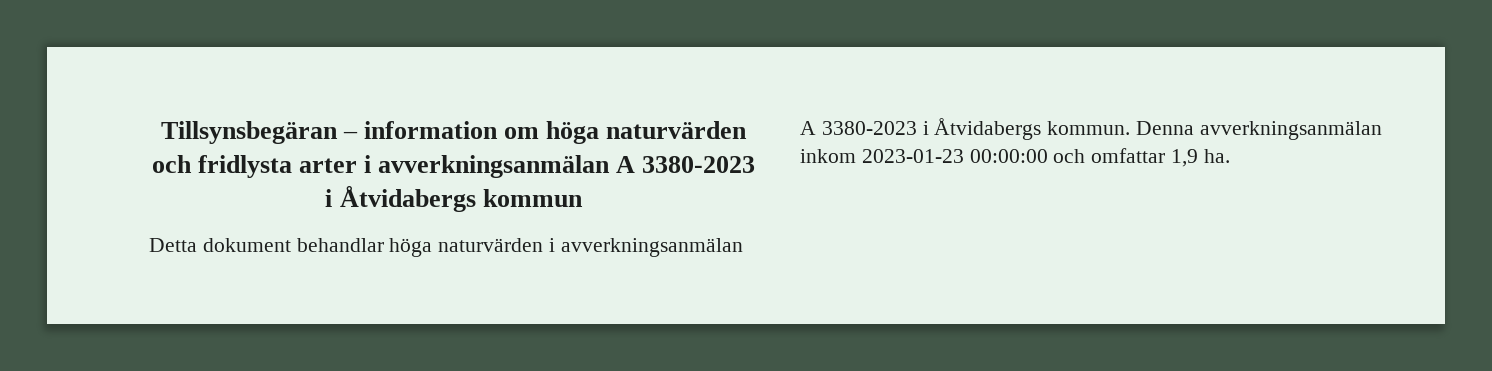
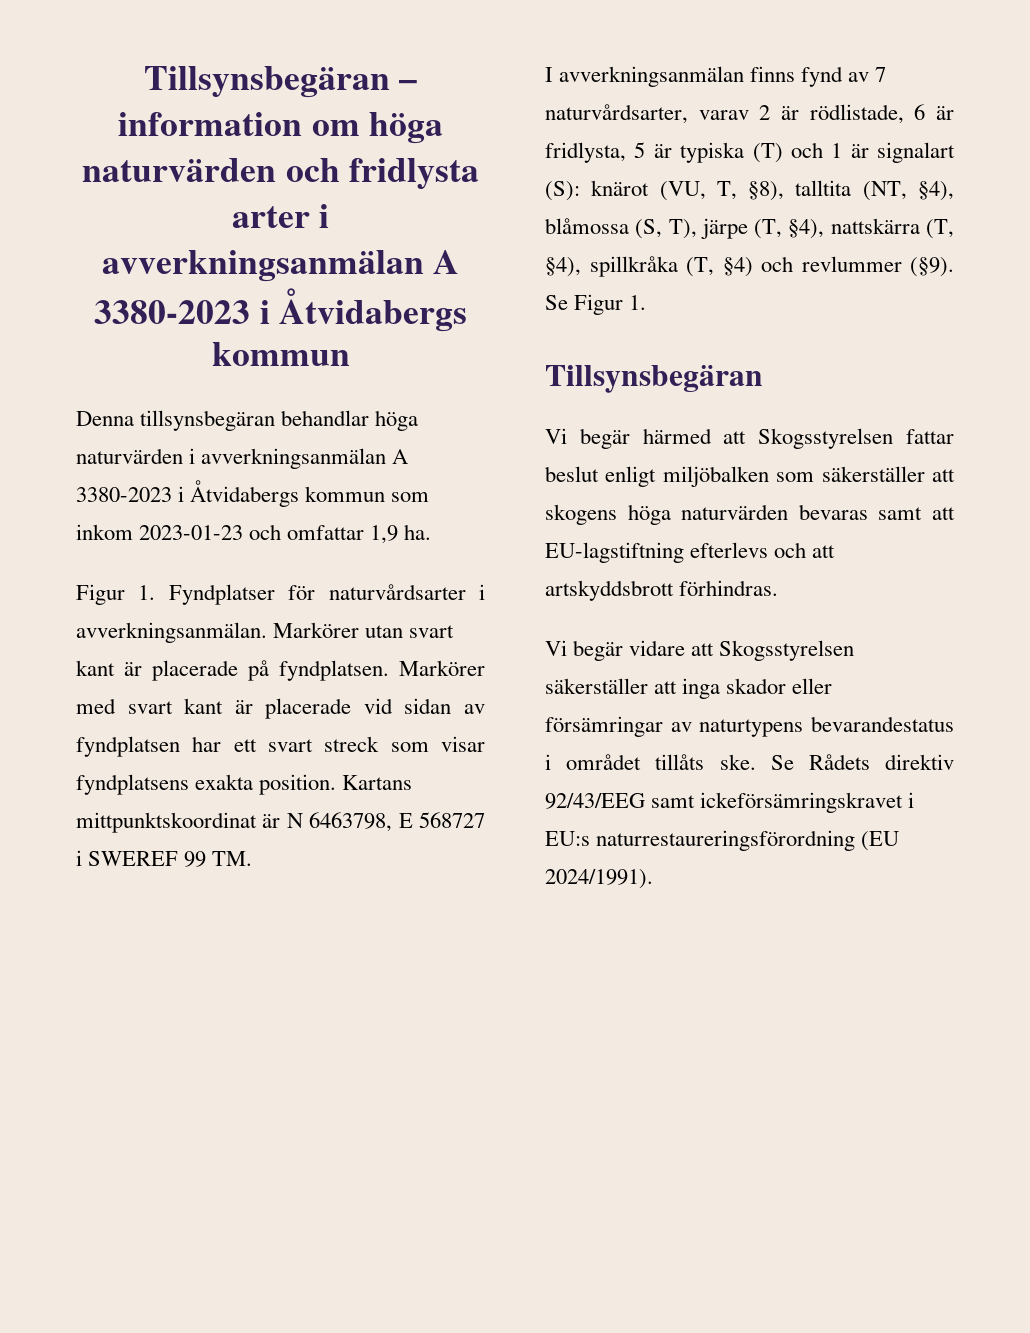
- Detta dokument behandlar höga naturvärden i avverkningsanmälan A 3380-2023 i Åtvidabergs kommun. Denna avverkningsanmälan inkom 2023-01-23 00:00:00 och omfattar 1,9 ha.
+ Denna tillsynsbegäran behandlar höga naturvärden i avverkningsanmälan A 3380-2023 i Åtvidabergs kommun som inkom 2023-01-23 och omfattar 1,9 ha.
+ Figur 1. Fyndplatser för naturvårdsarter i avverkningsanmälan. Markörer utan svart kant är placerade på fyndplatsen. Markörer med svart kant är placerade vid sidan av fyndplatsen har ett svart streck som visar fyndplatsens exakta position. Kartans mittpunktskoordinat är N 6463798, E 568727 i SWEREF 99 TM.
+ I avverkningsanmälan finns fynd av 7 naturvårdsarter, varav 2 är rödlistade, 6 är fridlysta, 5 är typiska (T) och 1 är signalart (S): knärot (VU, T, §8), talltita (NT, §4), blåmossa (S, T), järpe (T, §4), nattskärra (T, §4), spillkråka (T, §4) och revlummer (§9). Se Figur 1.
+ Tillsynsbegäran
+ Vi begär härmed att Skogsstyrelsen fattar beslut enligt miljöbalken som säkerställer att skogens höga naturvärden bevaras samt att EU-lagstiftning efterlevs och att artskyddsbrott förhindras.
+ Vi begär vidare att Skogsstyrelsen säkerställer att inga skador eller försämringar av naturtypens bevarandestatus i området tillåts ske. Se Rådets direktiv 92/43/EEG samt ickeförsämringskravet i EU:s naturrestaureringsförordning (EU 2024/1991).

